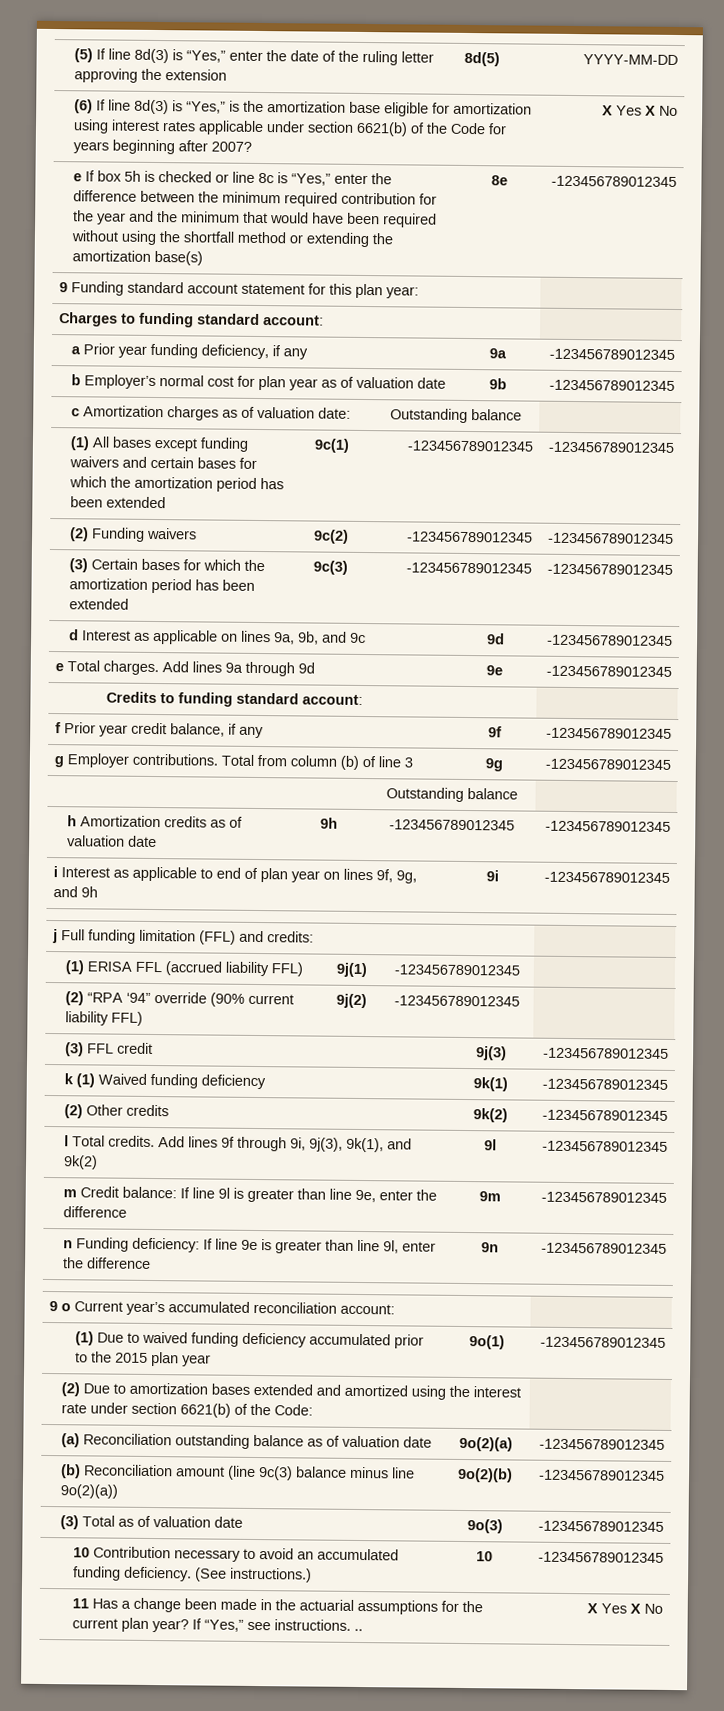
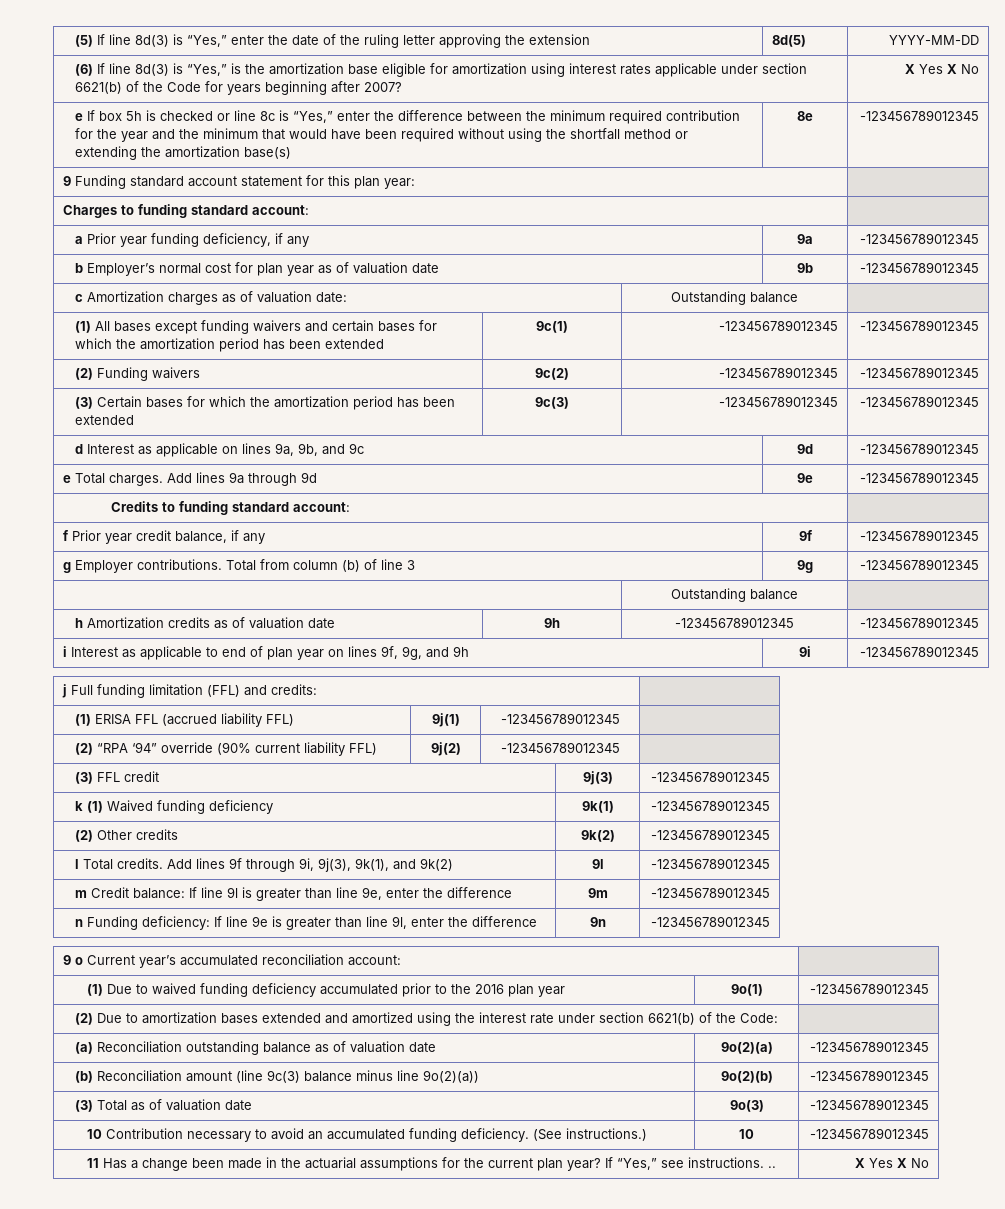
- (1) Due to waived funding deficiency accumulated prior to the 2015 plan year | 9o(1) | -123456789012345
+ (1) Due to waived funding deficiency accumulated prior to the 2016 plan year | 9o(1) | -123456789012345

